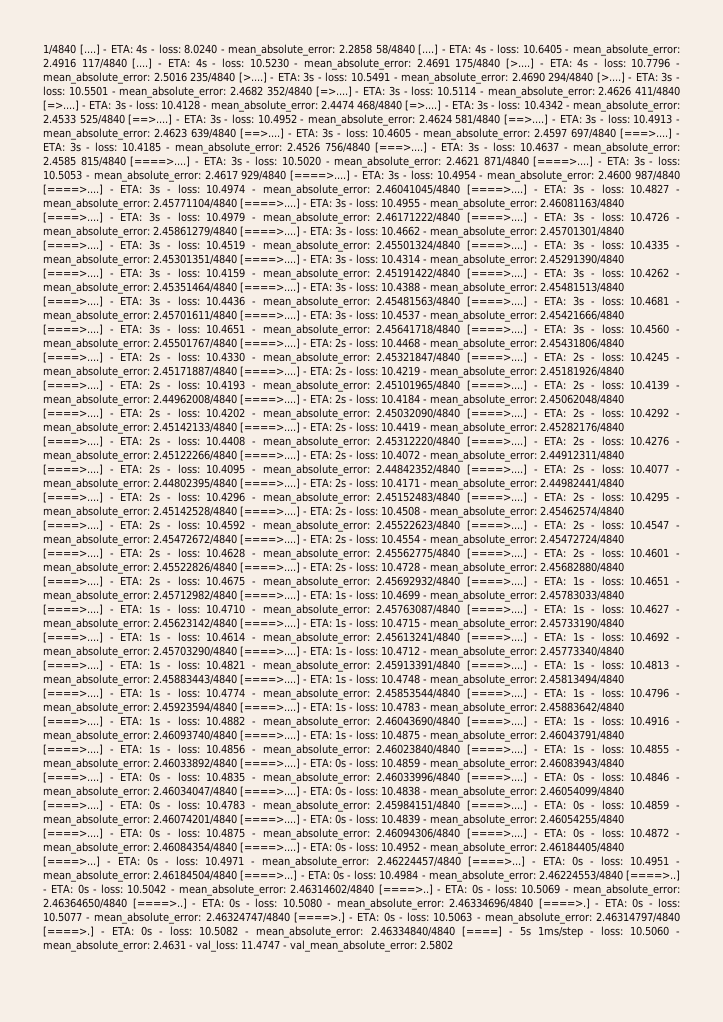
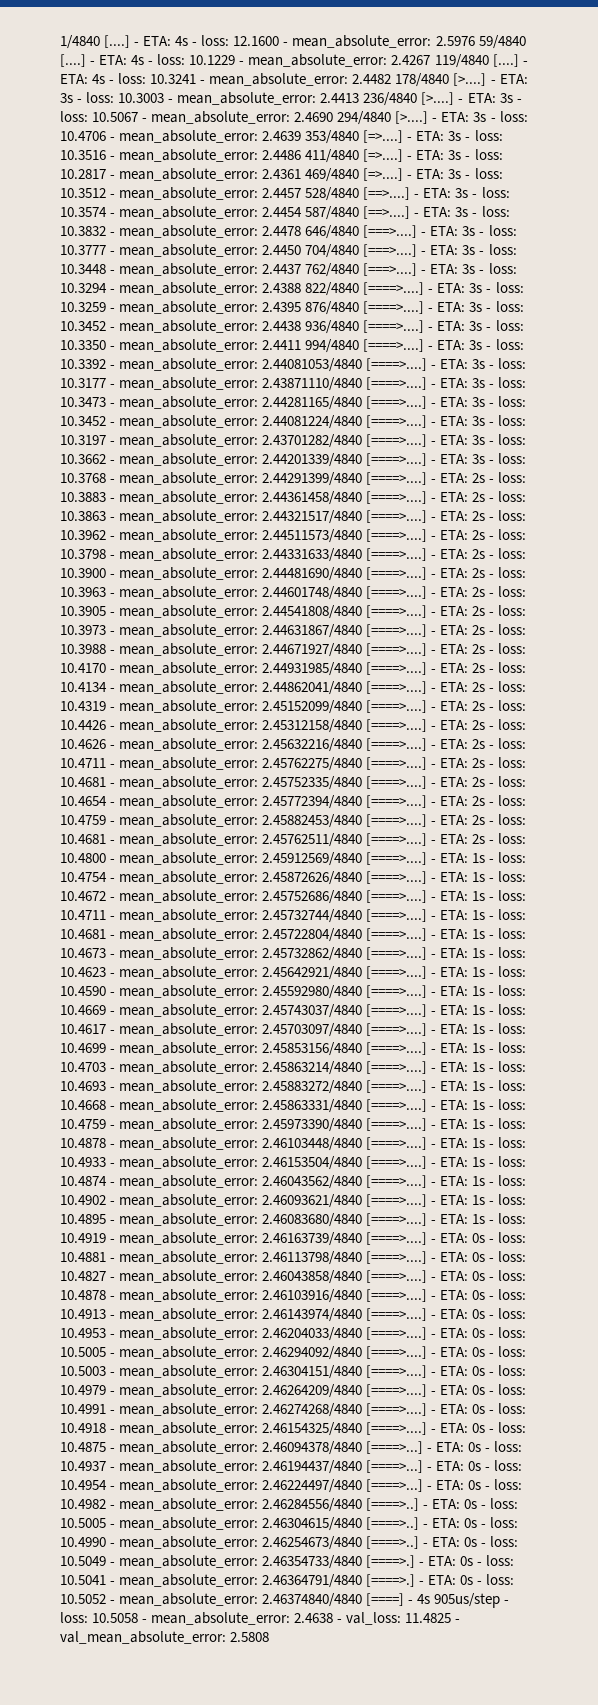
- - ETA: 4s - loss: 8.0240 - mean_absolute_error: 2.2858 58/4840 [....] - ETA: 4s - loss: 10.6405 - mean_absolute_error: 2.4916 117/4840 [....] - ETA: 4s - loss: 10.5230 - mean_absolute_error: 2.4691 175/4840 [>....] - ETA: 4s - loss: 10.7796 - mean_absolute_error: 2.5016 235/4840 [>....] - ETA: 3s - loss: 10.5491 - mean_absolute_error: 2.4690 294/4840 [>....]
+ - ETA: 4s - loss: 12.1600 - mean_absolute_error: 2.5976 59/4840 [....] - ETA: 4s - loss: 10.1229 - mean_absolute_error: 2.4267 119/4840 [....] - ETA: 4s - loss: 10.3241 - mean_absolute_error: 2.4482 178/4840 [>....] - ETA: 3s - loss: 10.3003 - mean_absolute_error: 2.4413 236/4840 [>....] - ETA: 3s - loss: 10.5067 - mean_absolute_error: 2.4690 294/4840 [>....]
- - ETA: 3s - loss: 10.5501 - mean_absolute_error: 2.4682 352/4840 [=>....] - ETA: 3s - loss: 10.5114 - mean_absolute_error: 2.4626 411/4840 [=>....]
+ - ETA: 3s - loss: 10.4706 - mean_absolute_error: 2.4639 353/4840 [=>....] - ETA: 3s - loss: 10.3516 - mean_absolute_error: 2.4486 411/4840 [=>....]
- - ETA: 3s - loss: 10.4128 - mean_absolute_error: 2.4474 468/4840 [=>....] - ETA: 3s - loss: 10.4342 - mean_absolute_error: 2.4533 525/4840 [==>....] - ETA: 3s - loss: 10.4952 - mean_absolute_error: 2.4624 581/4840 [==>....] - ETA: 3s - loss: 10.4913 - mean_absolute_error: 2.4623 639/4840 [==>....] - ETA: 3s - loss: 10.4605 - mean_absolute_error: 2.4597 697/4840 [===>....] - ETA: 3s - loss: 10.4185 - mean_absolute_error: 2.4526 756/4840 [===>....] - ETA: 3s - loss: 10.4637 - mean_absolute_error: 2.4585 815/4840 [====>....] - ETA: 3s - loss: 10.5020 - mean_absolute_error: 2.4621 871/4840 [====>....] - ETA: 3s - loss: 10.5053 - mean_absolute_error: 2.4617 929/4840 [====>....] - ETA: 3s - loss: 10.4954 - mean_absolute_error: 2.4600 987/4840 [====>....] - ETA: 3s - loss: 10.4974 - mean_absolute_error: 2.46041045/4840 [====>....] - ETA: 3s - loss: 10.4827 - mean_absolute_error: 2.45771104/4840 [====>....] - ETA: 3s - loss: 10.4955 - mean_absolute_error: 2.46081163/4840 [====>....] - ETA: 3s - loss: 10.4979 - mean_absolute_error: 2.46171222/4840 [====>....] - ETA: 3s - loss: 10.4726 - mean_absolute_error: 2.45861279/4840 [====>....] - ETA: 3s - loss: 10.4662 - mean_absolute_error: 2.45701301/4840 [====>....] - ETA: 3s - loss: 10.4519 - mean_absolute_error: 2.45501324/4840 [====>....] - ETA: 3s - loss: 10.4335 - mean_absolute_error: 2.45301351/4840 [====>....] - ETA: 3s - loss: 10.4314 - mean_absolute_error: 2.45291390/4840 [====>....] - ETA: 3s - loss: 10.4159 - mean_absolute_error: 2.45191422/4840 [====>....] - ETA: 3s - loss: 10.4262 - mean_absolute_error: 2.45351464/4840 [====>....] - ETA: 3s - loss: 10.4388 - mean_absolute_error: 2.45481513/4840 [====>....] - ETA: 3s - loss: 10.4436 - mean_absolute_error: 2.45481563/4840 [====>....] - ETA: 3s - loss: 10.4681 - mean_absolute_error: 2.45701611/4840 [====>....] - ETA: 3s - loss: 10.4537 - mean_absolute_error: 2.45421666/4840 [====>....] - ETA: 3s - loss: 10.4651 - mean_absolute_error: 2.45641718/4840 [====>....] - ETA: 3s - loss: 10.4560 - mean_absolute_error: 2.45501767/4840 [====>....] - ETA: 2s - loss: 10.4468 - mean_absolute_error: 2.45431806/4840 [====>....] - ETA: 2s - loss: 10.4330 - mean_absolute_error: 2.45321847/4840 [====>....] - ETA: 2s - loss: 10.4245 - mean_absolute_error: 2.45171887/4840 [====>....] - ETA: 2s - loss: 10.4219 - mean_absolute_error: 2.45181926/4840 [====>....] - ETA: 2s - loss: 10.4193 - mean_absolute_error: 2.45101965/4840 [====>....] - ETA: 2s - loss: 10.4139 - mean_absolute_error: 2.44962008/4840 [====>....] - ETA: 2s - loss: 10.4184 - mean_absolute_error: 2.45062048/4840 [====>....] - ETA: 2s - loss: 10.4202 - mean_absolute_error: 2.45032090/4840 [====>....] - ETA: 2s - loss: 10.4292 - mean_absolute_error: 2.45142133/4840 [====>....] - ETA: 2s - loss: 10.4419 - mean_absolute_error: 2.45282176/4840 [====>....] - ETA: 2s - loss: 10.4408 - mean_absolute_error: 2.45312220/4840 [====>....] - ETA: 2s - loss: 10.4276 - mean_absolute_error: 2.45122266/4840 [====>....] - ETA: 2s - loss: 10.4072 - mean_absolute_error: 2.44912311/4840 [====>....] - ETA: 2s - loss: 10.4095 - mean_absolute_error: 2.44842352/4840 [====>....] - ETA: 2s - loss: 10.4077 - mean_absolute_error: 2.44802395/4840 [====>....] - ETA: 2s - loss: 10.4171 - mean_absolute_error: 2.44982441/4840 [====>....] - ETA: 2s - loss: 10.4296 - mean_absolute_error: 2.45152483/4840 [====>....] - ETA: 2s - loss: 10.4295 - mean_absolute_error: 2.45142528/4840 [====>....] - ETA: 2s - loss: 10.4508 - mean_absolute_error: 2.45462574/4840 [====>....] - ETA: 2s - loss: 10.4592 - mean_absolute_error: 2.45522623/4840 [====>....] - ETA: 2s - loss: 10.4547 - mean_absolute_error: 2.45472672/4840 [====>....] - ETA: 2s - loss: 10.4554 - mean_absolute_error: 2.45472724/4840 [====>....] - ETA: 2s - loss: 10.4628 - mean_absolute_error: 2.45562775/4840 [====>....] - ETA: 2s - loss: 10.4601 - mean_absolute_error: 2.45522826/4840 [====>....] - ETA: 2s - loss: 10.4728 - mean_absolute_error: 2.45682880/4840 [====>....] - ETA: 2s - loss: 10.4675 - mean_absolute_error: 2.45692932/4840 [====>....] - ETA: 1s - loss: 10.4651 - mean_absolute_error: 2.45712982/4840 [====>....]
+ - ETA: 3s - loss: 10.2817 - mean_absolute_error: 2.4361 469/4840 [=>....] - ETA: 3s - loss: 10.3512 - mean_absolute_error: 2.4457 528/4840 [==>....] - ETA: 3s - loss: 10.3574 - mean_absolute_error: 2.4454 587/4840 [==>....] - ETA: 3s - loss: 10.3832 - mean_absolute_error: 2.4478 646/4840 [===>....] - ETA: 3s - loss: 10.3777 - mean_absolute_error: 2.4450 704/4840 [===>....] - ETA: 3s - loss: 10.3448 - mean_absolute_error: 2.4437 762/4840 [===>....] - ETA: 3s - loss: 10.3294 - mean_absolute_error: 2.4388 822/4840 [====>....] - ETA: 3s - loss: 10.3259 - mean_absolute_error: 2.4395 876/4840 [====>....] - ETA: 3s - loss: 10.3452 - mean_absolute_error: 2.4438 936/4840 [====>....] - ETA: 3s - loss: 10.3350 - mean_absolute_error: 2.4411 994/4840 [====>....] - ETA: 3s - loss: 10.3392 - mean_absolute_error: 2.44081053/4840 [====>....] - ETA: 3s - loss: 10.3177 - mean_absolute_error: 2.43871110/4840 [====>....] - ETA: 3s - loss: 10.3473 - mean_absolute_error: 2.44281165/4840 [====>....] - ETA: 3s - loss: 10.3452 - mean_absolute_error: 2.44081224/4840 [====>....] - ETA: 3s - loss: 10.3197 - mean_absolute_error: 2.43701282/4840 [====>....] - ETA: 3s - loss: 10.3662 - mean_absolute_error: 2.44201339/4840 [====>....] - ETA: 3s - loss: 10.3768 - mean_absolute_error: 2.44291399/4840 [====>....] - ETA: 2s - loss: 10.3883 - mean_absolute_error: 2.44361458/4840 [====>....] - ETA: 2s - loss: 10.3863 - mean_absolute_error: 2.44321517/4840 [====>....] - ETA: 2s - loss: 10.3962 - mean_absolute_error: 2.44511573/4840 [====>....] - ETA: 2s - loss: 10.3798 - mean_absolute_error: 2.44331633/4840 [====>....] - ETA: 2s - loss: 10.3900 - mean_absolute_error: 2.44481690/4840 [====>....] - ETA: 2s - loss: 10.3963 - mean_absolute_error: 2.44601748/4840 [====>....] - ETA: 2s - loss: 10.3905 - mean_absolute_error: 2.44541808/4840 [====>....] - ETA: 2s - loss: 10.3973 - mean_absolute_error: 2.44631867/4840 [====>....] - ETA: 2s - loss: 10.3988 - mean_absolute_error: 2.44671927/4840 [====>....] - ETA: 2s - loss: 10.4170 - mean_absolute_error: 2.44931985/4840 [====>....] - ETA: 2s - loss: 10.4134 - mean_absolute_error: 2.44862041/4840 [====>....] - ETA: 2s - loss: 10.4319 - mean_absolute_error: 2.45152099/4840 [====>....] - ETA: 2s - loss: 10.4426 - mean_absolute_error: 2.45312158/4840 [====>....] - ETA: 2s - loss: 10.4626 - mean_absolute_error: 2.45632216/4840 [====>....] - ETA: 2s - loss: 10.4711 - mean_absolute_error: 2.45762275/4840 [====>....] - ETA: 2s - loss: 10.4681 - mean_absolute_error: 2.45752335/4840 [====>....] - ETA: 2s - loss: 10.4654 - mean_absolute_error: 2.45772394/4840 [====>....] - ETA: 2s - loss: 10.4759 - mean_absolute_error: 2.45882453/4840 [====>....] - ETA: 2s - loss: 10.4681 - mean_absolute_error: 2.45762511/4840 [====>....] - ETA: 2s - loss: 10.4800 - mean_absolute_error: 2.45912569/4840 [====>....] - ETA: 1s - loss: 10.4754 - mean_absolute_error: 2.45872626/4840 [====>....] - ETA: 1s - loss: 10.4672 - mean_absolute_error: 2.45752686/4840 [====>....] - ETA: 1s - loss: 10.4711 - mean_absolute_error: 2.45732744/4840 [====>....] - ETA: 1s - loss: 10.4681 - mean_absolute_error: 2.45722804/4840 [====>....] - ETA: 1s - loss: 10.4673 - mean_absolute_error: 2.45732862/4840 [====>....] - ETA: 1s - loss: 10.4623 - mean_absolute_error: 2.45642921/4840 [====>....] - ETA: 1s - loss: 10.4590 - mean_absolute_error: 2.45592980/4840 [====>....] - ETA: 1s - loss: 10.4669 - mean_absolute_error: 2.45743037/4840 [====>....] - ETA: 1s - loss: 10.4617 - mean_absolute_error: 2.45703097/4840 [====>....]
- - ETA: 1s - loss: 10.4699 - mean_absolute_error: 2.45783033/4840 [====>....] - ETA: 1s - loss: 10.4710 - mean_absolute_error: 2.45763087/4840 [====>....] - ETA: 1s - loss: 10.4627 - mean_absolute_error: 2.45623142/4840 [====>....] - ETA: 1s - loss: 10.4715 - mean_absolute_error: 2.45733190/4840 [====>....] - ETA: 1s - loss: 10.4614 - mean_absolute_error: 2.45613241/4840 [====>....] - ETA: 1s - loss: 10.4692 - mean_absolute_error: 2.45703290/4840 [====>....] - ETA: 1s - loss: 10.4712 - mean_absolute_error: 2.45773340/4840 [====>....] - ETA: 1s - loss: 10.4821 - mean_absolute_error: 2.45913391/4840 [====>....] - ETA: 1s - loss: 10.4813 - mean_absolute_error: 2.45883443/4840 [====>....] - ETA: 1s - loss: 10.4748 - mean_absolute_error: 2.45813494/4840 [====>....] - ETA: 1s - loss: 10.4774 - mean_absolute_error: 2.45853544/4840 [====>....] - ETA: 1s - loss: 10.4796 - mean_absolute_error: 2.45923594/4840 [====>....] - ETA: 1s - loss: 10.4783 - mean_absolute_error: 2.45883642/4840 [====>....] - ETA: 1s - loss: 10.4882 - mean_absolute_error: 2.46043690/4840 [====>....] - ETA: 1s - loss: 10.4916 - mean_absolute_error: 2.46093740/4840 [====>....] - ETA: 1s - loss: 10.4875 - mean_absolute_error: 2.46043791/4840 [====>....] - ETA: 1s - loss: 10.4856 - mean_absolute_error: 2.46023840/4840 [====>....] - ETA: 1s - loss: 10.4855 - mean_absolute_error: 2.46033892/4840 [====>....] - ETA: 0s - loss: 10.4859 - mean_absolute_error: 2.46083943/4840 [====>....] - ETA: 0s - loss: 10.4835 - mean_absolute_error: 2.46033996/4840 [====>....] - ETA: 0s - loss: 10.4846 - mean_absolute_error: 2.46034047/4840 [====>....] - ETA: 0s - loss: 10.4838 - mean_absolute_error: 2.46054099/4840 [====>....] - ETA: 0s - loss: 10.4783 - mean_absolute_error: 2.45984151/4840 [====>....] - ETA: 0s - loss: 10.4859 - mean_absolute_error: 2.46074201/4840 [====>....] - ETA: 0s - loss: 10.4839 - mean_absolute_error: 2.46054255/4840 [====>....]
+ - ETA: 1s - loss: 10.4699 - mean_absolute_error: 2.45853156/4840 [====>....] - ETA: 1s - loss: 10.4703 - mean_absolute_error: 2.45863214/4840 [====>....] - ETA: 1s - loss: 10.4693 - mean_absolute_error: 2.45883272/4840 [====>....] - ETA: 1s - loss: 10.4668 - mean_absolute_error: 2.45863331/4840 [====>....] - ETA: 1s - loss: 10.4759 - mean_absolute_error: 2.45973390/4840 [====>....] - ETA: 1s - loss: 10.4878 - mean_absolute_error: 2.46103448/4840 [====>....] - ETA: 1s - loss: 10.4933 - mean_absolute_error: 2.46153504/4840 [====>....] - ETA: 1s - loss: 10.4874 - mean_absolute_error: 2.46043562/4840 [====>....] - ETA: 1s - loss: 10.4902 - mean_absolute_error: 2.46093621/4840 [====>....] - ETA: 1s - loss: 10.4895 - mean_absolute_error: 2.46083680/4840 [====>....] - ETA: 1s - loss: 10.4919 - mean_absolute_error: 2.46163739/4840 [====>....] - ETA: 0s - loss: 10.4881 - mean_absolute_error: 2.46113798/4840 [====>....] - ETA: 0s - loss: 10.4827 - mean_absolute_error: 2.46043858/4840 [====>....] - ETA: 0s - loss: 10.4878 - mean_absolute_error: 2.46103916/4840 [====>....] - ETA: 0s - loss: 10.4913 - mean_absolute_error: 2.46143974/4840 [====>....] - ETA: 0s - loss: 10.4953 - mean_absolute_error: 2.46204033/4840 [====>....] - ETA: 0s - loss: 10.5005 - mean_absolute_error: 2.46294092/4840 [====>....] - ETA: 0s - loss: 10.5003 - mean_absolute_error: 2.46304151/4840 [====>....] - ETA: 0s - loss: 10.4979 - mean_absolute_error: 2.46264209/4840 [====>....] - ETA: 0s - loss: 10.4991 - mean_absolute_error: 2.46274268/4840 [====>....] - ETA: 0s - loss: 10.4918 - mean_absolute_error: 2.46154325/4840 [====>....]
- - ETA: 0s - loss: 10.4875 - mean_absolute_error: 2.46094306/4840 [====>....] - ETA: 0s - loss: 10.4872 - mean_absolute_error: 2.46084354/4840 [====>....] - ETA: 0s - loss: 10.4952 - mean_absolute_error: 2.46184405/4840 [====>...] - ETA: 0s - loss: 10.4971 - mean_absolute_error: 2.46224457/4840 [====>...] - ETA: 0s - loss: 10.4951 - mean_absolute_error: 2.46184504/4840 [====>...] - ETA: 0s - loss: 10.4984 - mean_absolute_error: 2.46224553/4840 [====>..] - ETA: 0s - loss: 10.5042 - mean_absolute_error: 2.46314602/4840 [====>..] - ETA: 0s - loss: 10.5069 - mean_absolute_error: 2.46364650/4840 [====>..] - ETA: 0s - loss: 10.5080 - mean_absolute_error: 2.46334696/4840 [====>.] - ETA: 0s - loss: 10.5077 - mean_absolute_error: 2.46324747/4840 [====>.] - ETA: 0s - loss: 10.5063 - mean_absolute_error: 2.46314797/4840 [====>.] - ETA: 0s - loss: 10.5082 - mean_absolute_error: 2.46334840/4840 [====] - 5s 1ms/step - loss: 10.5060 - mean_absolute_error: 2.4631 - val_loss: 11.4747 - val_mean_absolute_error: 2.5802
+ - ETA: 0s - loss: 10.4875 - mean_absolute_error: 2.46094378/4840 [====>...] - ETA: 0s - loss: 10.4937 - mean_absolute_error: 2.46194437/4840 [====>...] - ETA: 0s - loss: 10.4954 - mean_absolute_error: 2.46224497/4840 [====>...] - ETA: 0s - loss: 10.4982 - mean_absolute_error: 2.46284556/4840 [====>..] - ETA: 0s - loss: 10.5005 - mean_absolute_error: 2.46304615/4840 [====>..] - ETA: 0s - loss: 10.4990 - mean_absolute_error: 2.46254673/4840 [====>..] - ETA: 0s - loss: 10.5049 - mean_absolute_error: 2.46354733/4840 [====>.] - ETA: 0s - loss: 10.5041 - mean_absolute_error: 2.46364791/4840 [====>.] - ETA: 0s - loss: 10.5052 - mean_absolute_error: 2.46374840/4840 [====] - 4s 905us/step - loss: 10.5058 - mean_absolute_error: 2.4638 - val_loss: 11.4825 - val_mean_absolute_error: 2.5808

